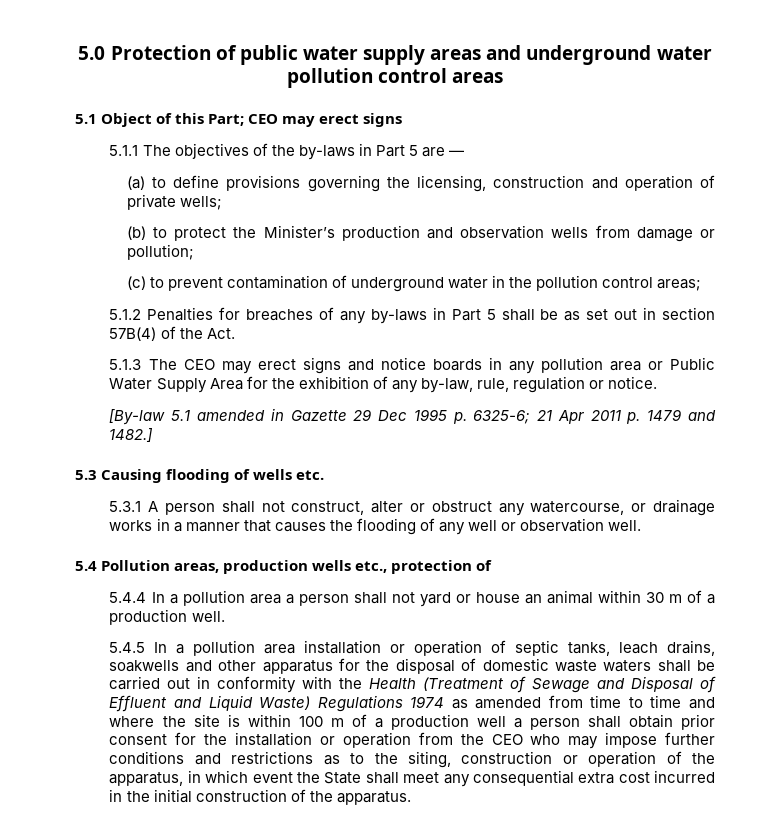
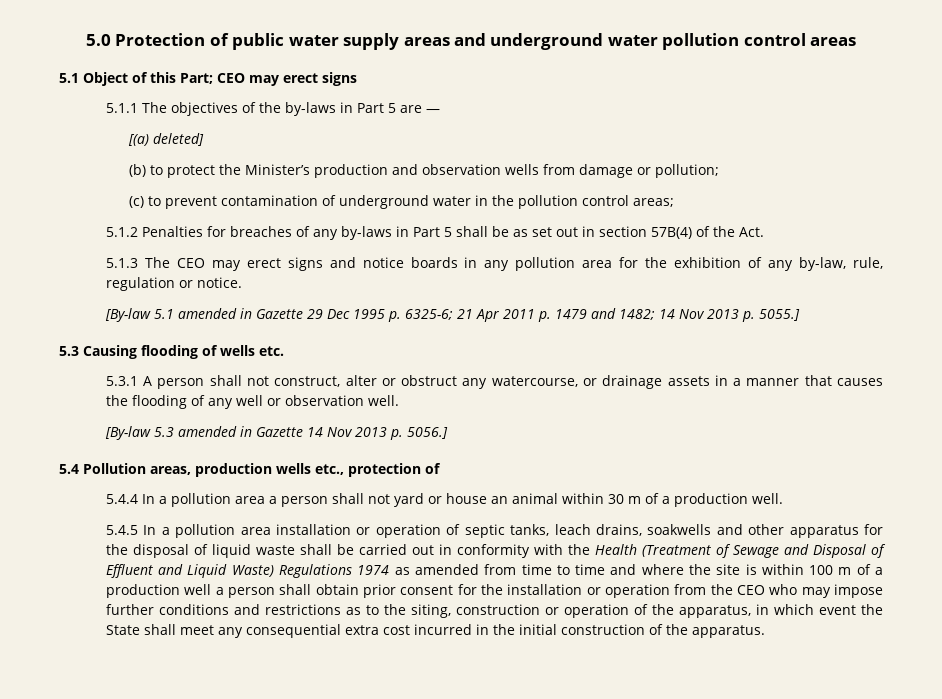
- (a) to define provisions governing the licensing, construction and operation of private wells;
+ [(a) deleted]
- 5.1.3 The CEO may erect signs and notice boards in any pollution area or Public Water Supply Area for the exhibition of any by-law, rule, regulation or notice.
+ 5.1.3 The CEO may erect signs and notice boards in any pollution area for the exhibition of any by-law, rule, regulation or notice.
- [By-law 5.1 amended in Gazette 29 Dec 1995 p. 6325-6; 21 Apr 2011 p. 1479 and 1482.]
+ [By-law 5.1 amended in Gazette 29 Dec 1995 p. 6325-6; 21 Apr 2011 p. 1479 and 1482; 14 Nov 2013 p. 5055.]
- 5.3.1 A person shall not construct, alter or obstruct any watercourse, or drainage works in a manner that causes the flooding of any well or observation well.
+ 5.3.1 A person shall not construct, alter or obstruct any watercourse, or drainage assets in a manner that causes the flooding of any well or observation well.
+ [By-law 5.3 amended in Gazette 14 Nov 2013 p. 5056.]
- 5.4.5 In a pollution area installation or operation of septic tanks, leach drains, soakwells and other apparatus for the disposal of domestic waste waters shall be carried out in conformity with the Health (Treatment of Sewage and Disposal of Effluent and Liquid Waste) Regulations 1974 as amended from time to time and where the site is within 100 m of a production well a person shall obtain prior consent for the installation or operation from the CEO who may impose further conditions and restrictions as to the siting, construction or operation of the apparatus, in which event the State shall meet any consequential extra cost incurred in the initial construction of the apparatus.
+ 5.4.5 In a pollution area installation or operation of septic tanks, leach drains, soakwells and other apparatus for the disposal of liquid waste shall be carried out in conformity with the Health (Treatment of Sewage and Disposal of Effluent and Liquid Waste) Regulations 1974 as amended from time to time and where the site is within 100 m of a production well a person shall obtain prior consent for the installation or operation from the CEO who may impose further conditions and restrictions as to the siting, construction or operation of the apparatus, in which event the State shall meet any consequential extra cost incurred in the initial construction of the apparatus.

